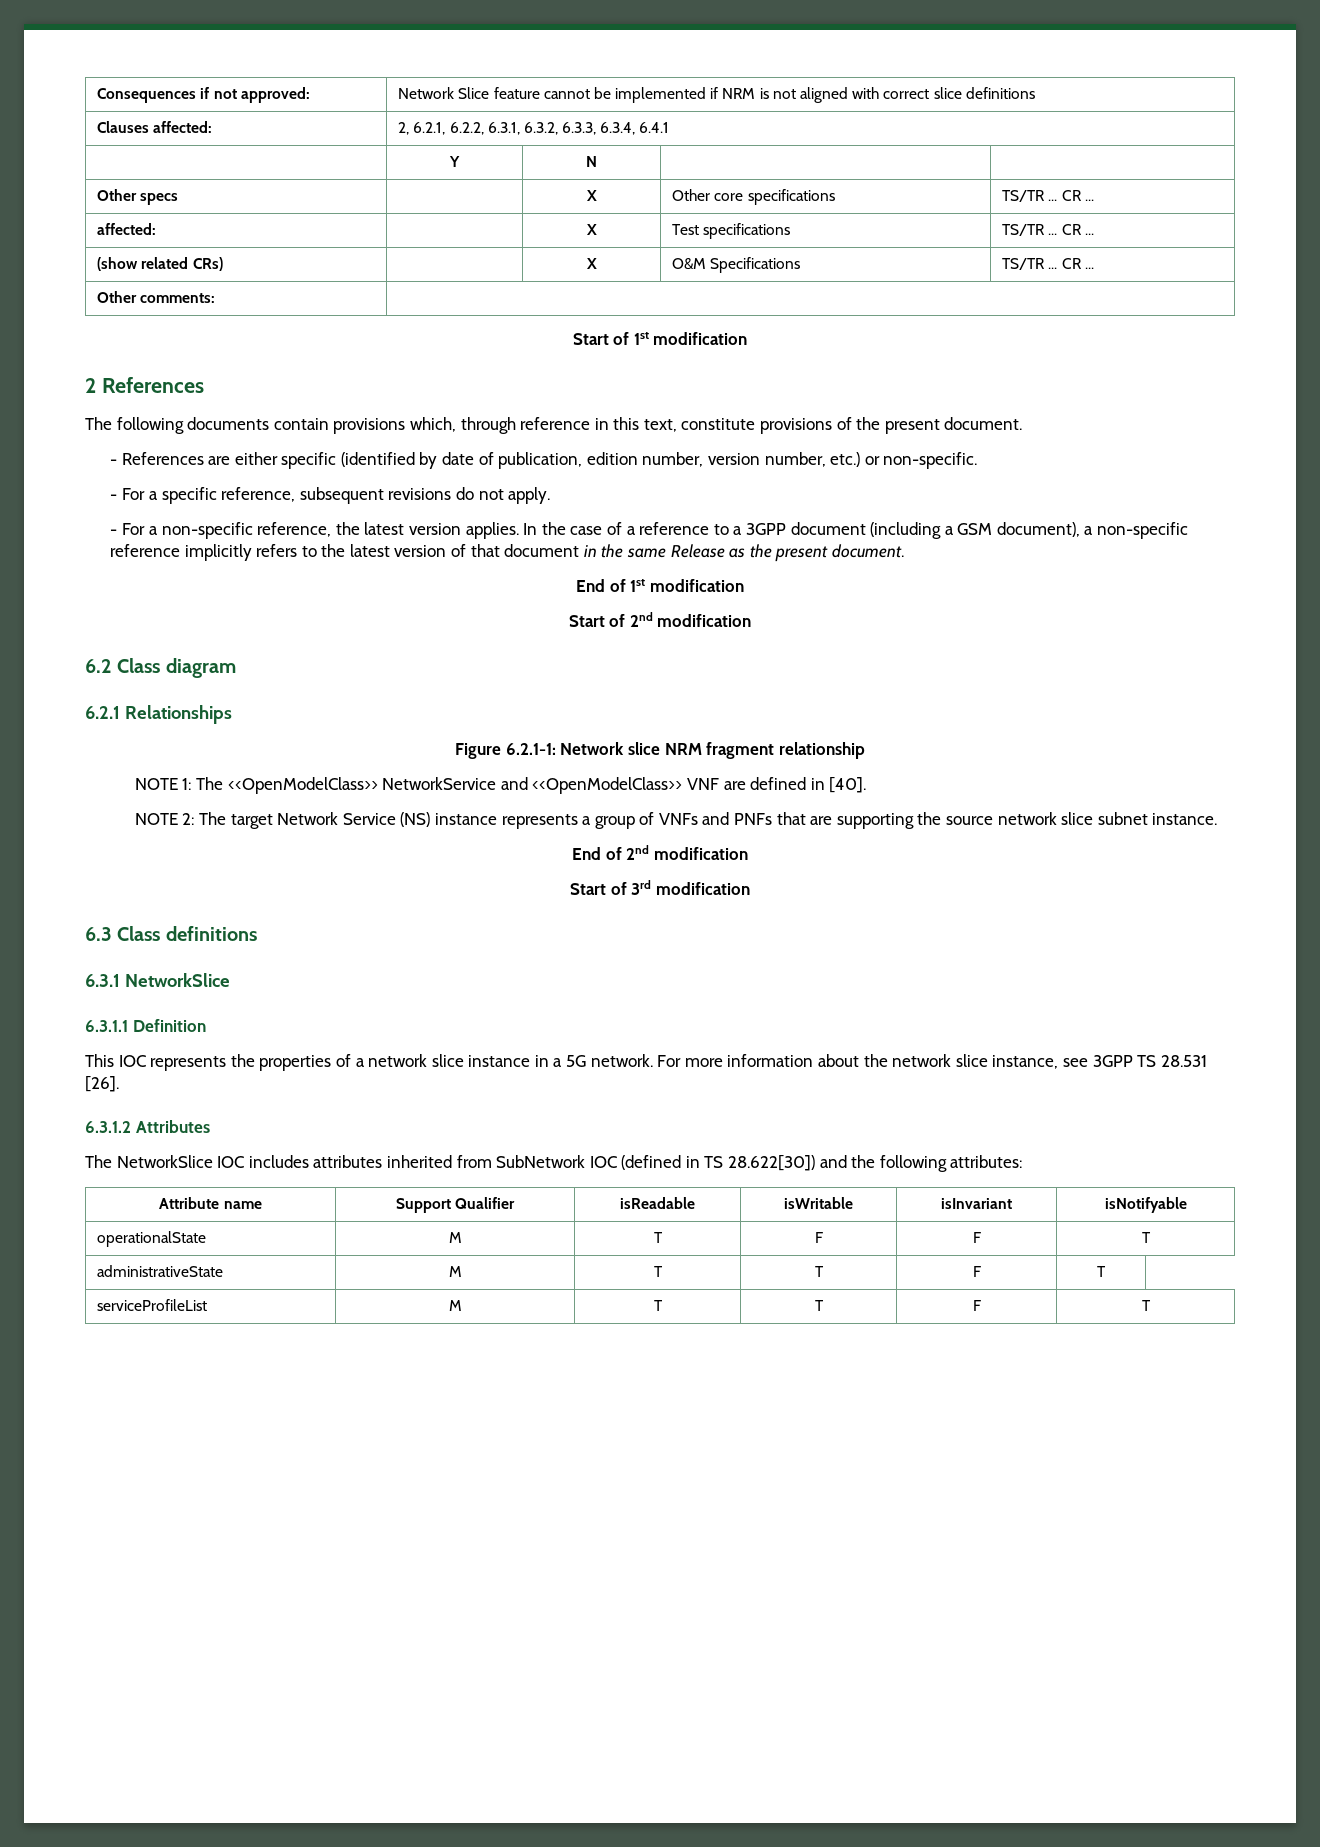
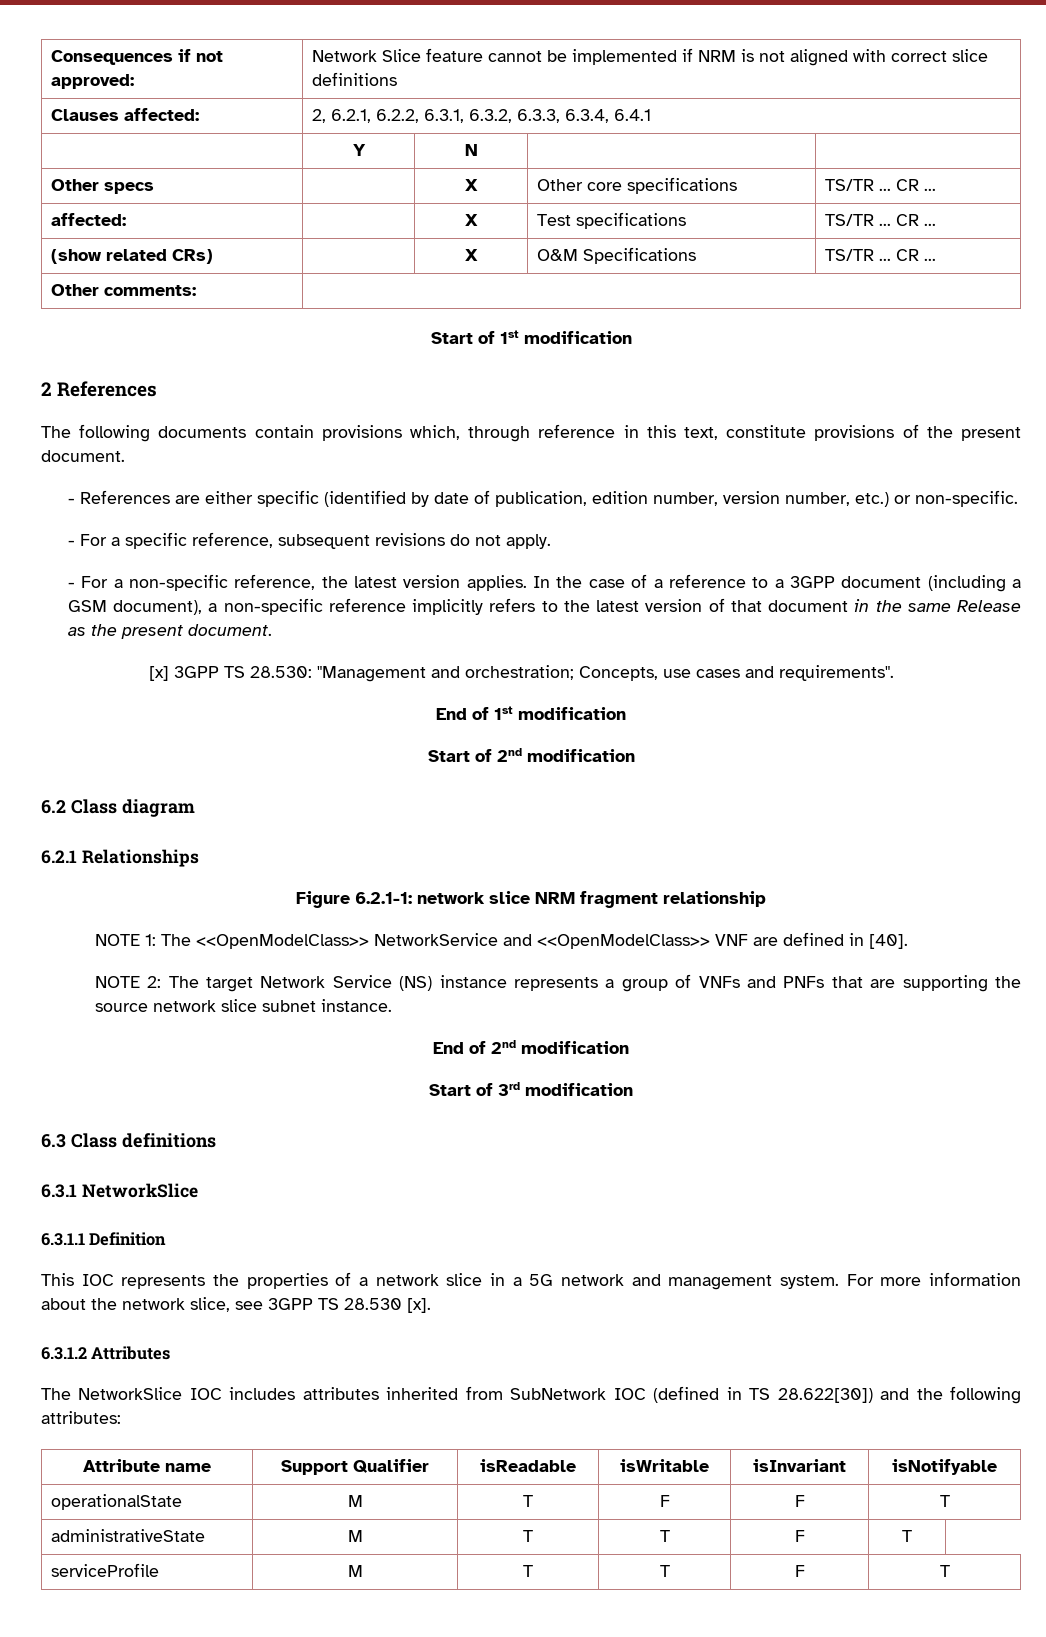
+ [x] 3GPP TS 28.530: "Management and orchestration; Concepts, use cases and requirements".
- Figure 6.2.1-1: Network slice NRM fragment relationship
+ Figure 6.2.1-1: network slice NRM fragment relationship
- This IOC represents the properties of a network slice instance in a 5G network.
+ This IOC represents the properties of a network slice in a 5G network and management system.
- For more information about the network slice instance, see 3GPP TS 28.531 [26].
+ For more information about the network slice, see 3GPP TS 28.530 [x].
- serviceProfileList | M | T | T | F | T
+ serviceProfile | M | T | T | F | T

